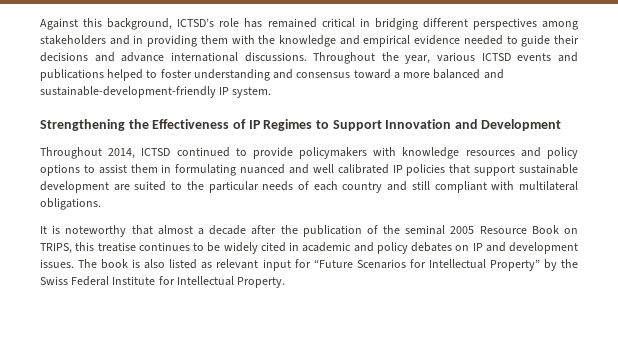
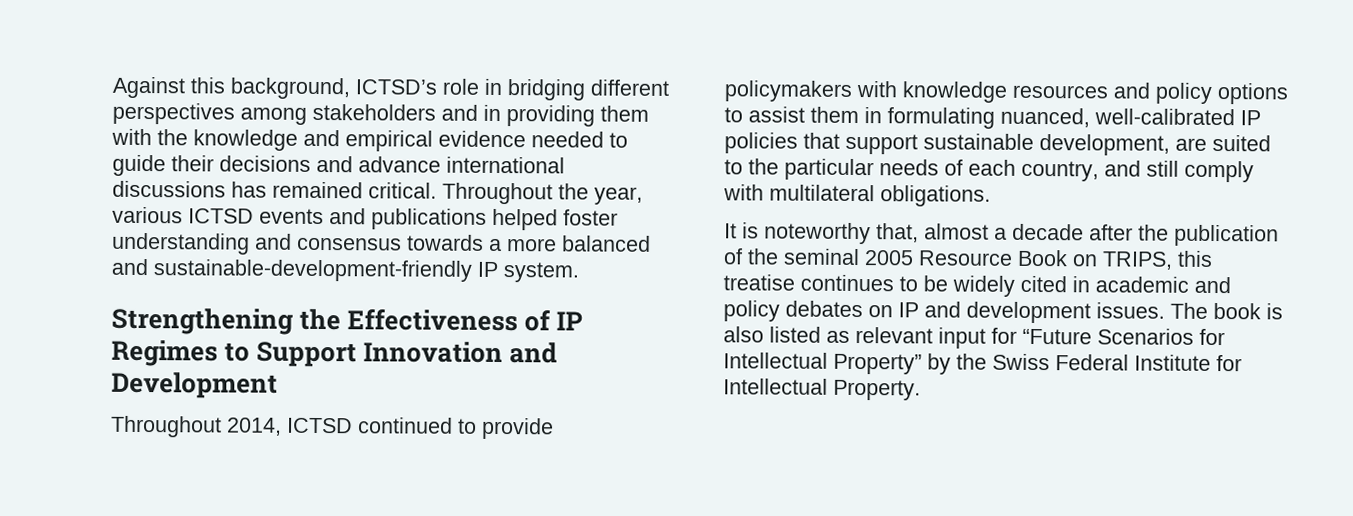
- Against this background, ICTSD’s role has remained critical in bridging different perspectives among stakeholders and in providing them with the knowledge and empirical evidence needed to guide their decisions and advance international discussions.
+ Against this background, ICTSD’s role in bridging different perspectives among stakeholders and in providing them with the knowledge and empirical evidence needed to guide their decisions and advance international discussions has remained critical.
- Throughout the year, various ICTSD events and publications helped to foster understanding and consensus toward a more balanced and sustainable-development-friendly IP system.
+ Throughout the year, various ICTSD events and publications helped foster understanding and consensus towards a more balanced and sustainable-development-friendly IP system.
- Throughout 2014, ICTSD continued to provide policymakers with knowledge resources and policy options to assist them in formulating nuanced and well calibrated IP policies that support sustainable development are suited to the particular needs of each country and still compliant with multilateral obligations.
+ Throughout 2014, ICTSD continued to provide policymakers with knowledge resources and policy options to assist them in formulating nuanced, well-calibrated IP policies that support sustainable development, are suited to the particular needs of each country, and still comply with multilateral obligations.
- It is noteworthy that almost a decade after the publication of the seminal 2005 Resource Book on TRIPS, this treatise continues to be widely cited in academic and policy debates on IP and development issues.
+ It is noteworthy that, almost a decade after the publication of the seminal 2005 Resource Book on TRIPS, this treatise continues to be widely cited in academic and policy debates on IP and development issues.

